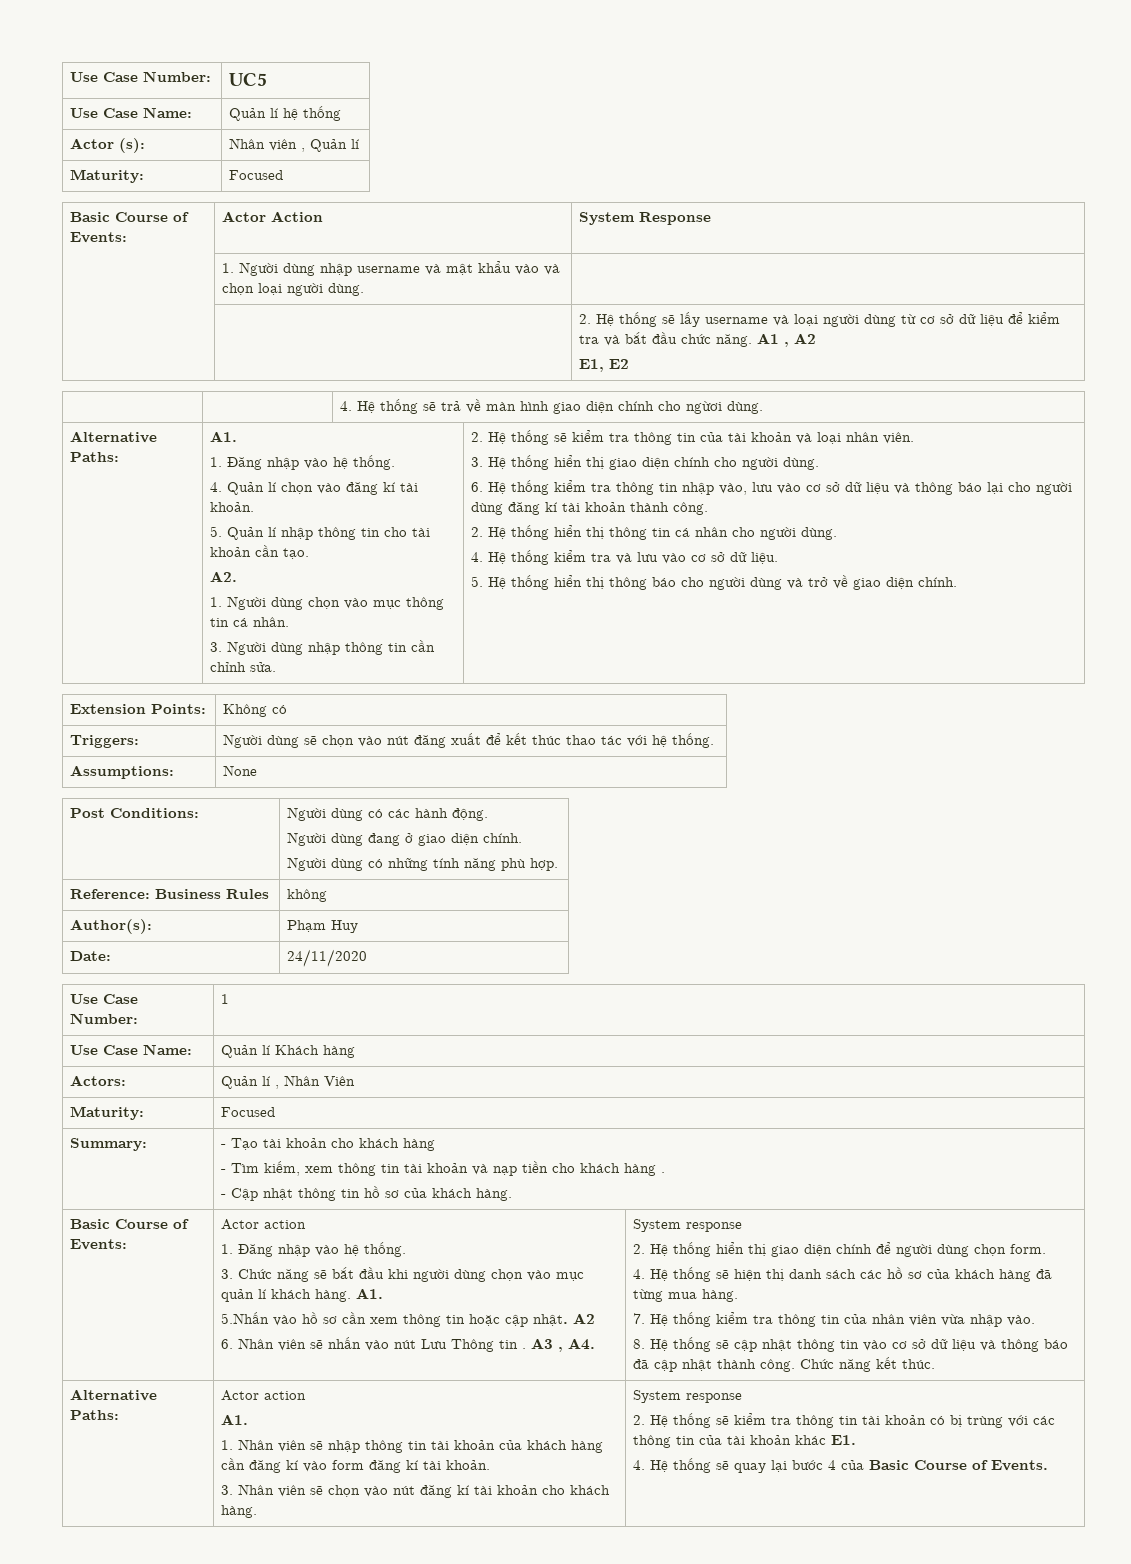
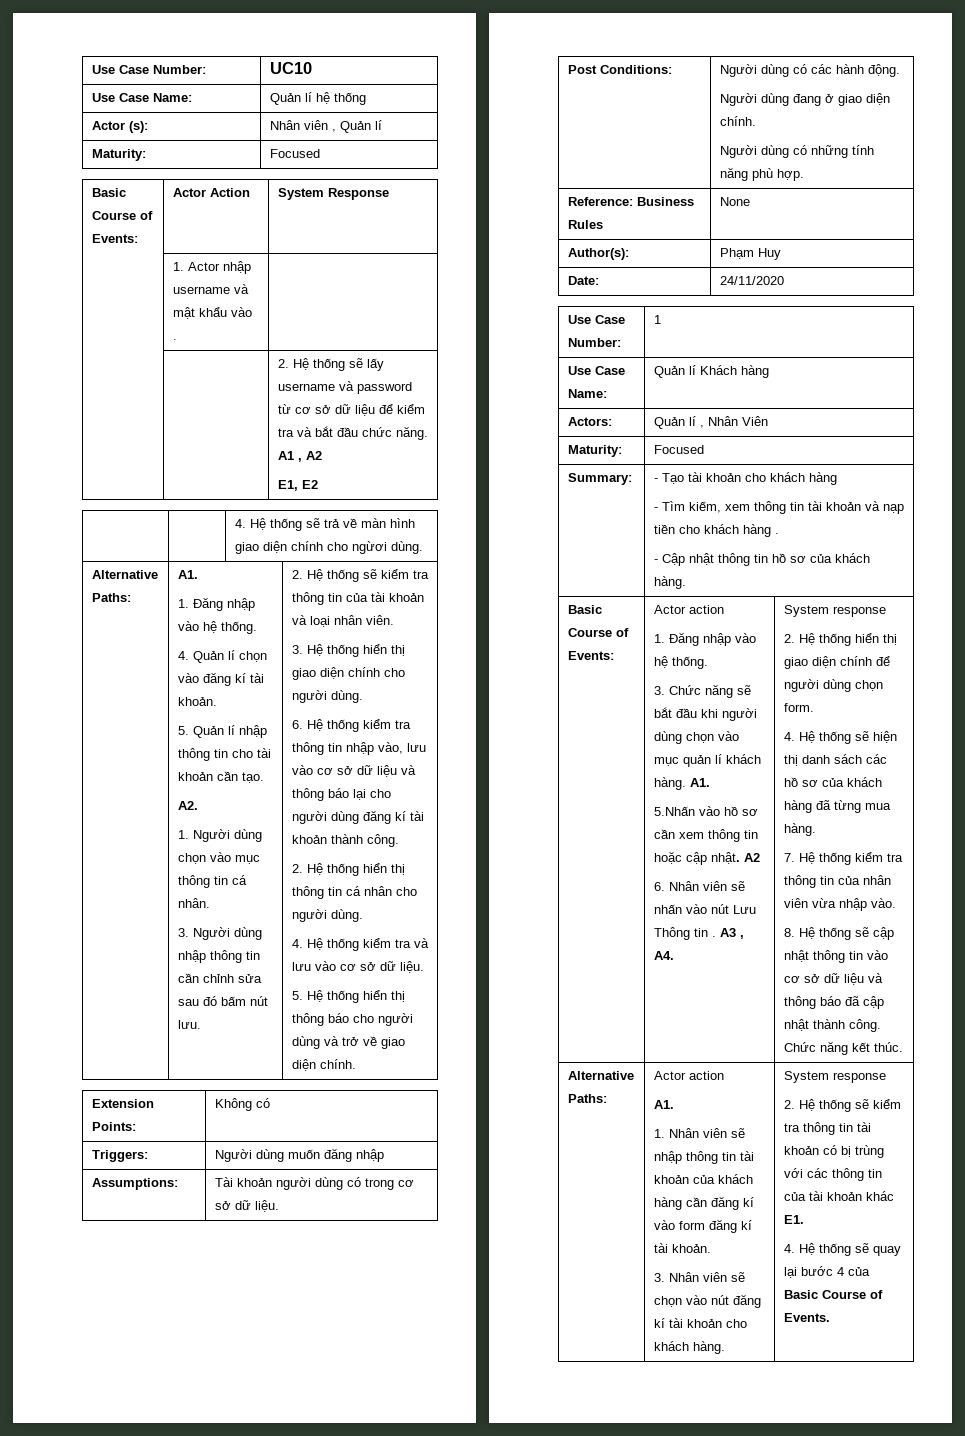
- Use Case Number: | UC5
+ Use Case Number: | UC10
- | 1. Người dùng nhập username và mật khẩu vào và chọn loại người dùng. |
+ | 1. Actor nhập username và mật khẩu vào . |
- | | 2. Hệ thống sẽ lấy username và loại người dùng từ cơ sở dữ liệu để kiểm tra và bắt đầu chức năng. A1 , A2
+ | | 2. Hệ thống sẽ lấy username và password từ cơ sở dữ liệu để kiểm tra và bắt đầu chức năng. A1 , A2
- 3. Người dùng nhập thông tin cần chỉnh sửa.
+ 3. Người dùng nhập thông tin cần chỉnh sửa sau đó bấm nút lưu.
- Triggers: | Người dùng sẽ chọn vào nút đăng xuất để kết thúc thao tác với hệ thống.
- Assumptions: | None
+ Triggers: | Người dùng muốn đăng nhập
+ Assumptions: | Tài khoản người dùng có trong cơ sở dữ liệu.
- Reference: Business Rules | không
+ Reference: Business Rules | None

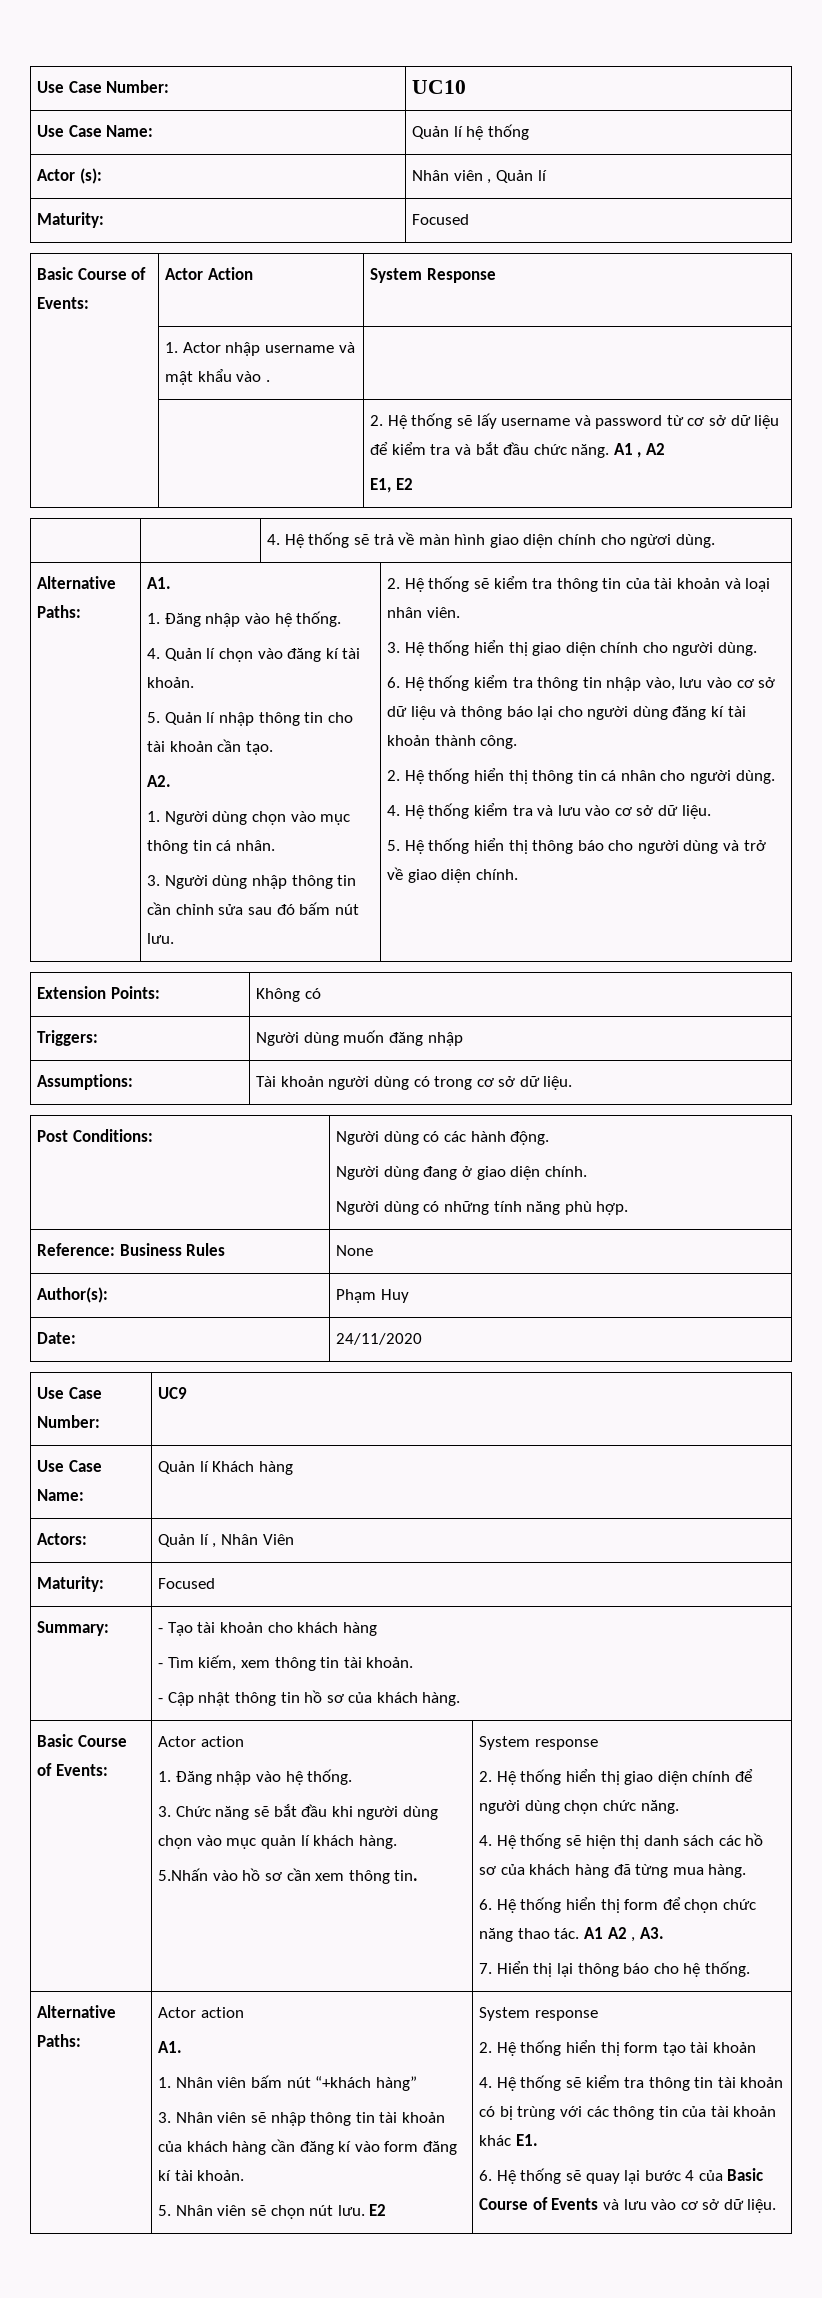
- Use Case Number: | 1
+ Use Case Number: | UC9
  Summary: | - Tạo tài khoản cho khách hàng
- - Tìm kiếm, xem thông tin tài khoản và nạp tiền cho khách hàng .
+ - Tìm kiếm, xem thông tin tài khoản.
- 3. Chức năng sẽ bắt đầu khi người dùng chọn vào mục quản lí khách hàng. A1.
+ 3. Chức năng sẽ bắt đầu khi người dùng chọn vào mục quản lí khách hàng.
- 5.Nhấn vào hồ sơ cần xem thông tin hoặc cập nhật. A2
- 6. Nhân viên sẽ nhấn vào nút Lưu Thông tin . A3 , A4.
+ 5.Nhấn vào hồ sơ cần xem thông tin.
- 2. Hệ thống hiển thị giao diện chính để người dùng chọn form.
+ 2. Hệ thống hiển thị giao diện chính để người dùng chọn chức năng.
- 7. Hệ thống kiểm tra thông tin của nhân viên vừa nhập vào.
- 8. Hệ thống sẽ cập nhật thông tin vào cơ sở dữ liệu và thông báo đã cập nhật thành công. Chức năng kết thúc.
+ 6. Hệ thống hiển thị form để chọn chức năng thao tác. A1 A2 , A3.
+ 7. Hiển thị lại thông báo cho hệ thống.
- 1. Nhân viên sẽ nhập thông tin tài khoản của khách hàng cần đăng kí vào form đăng kí tài khoản.
+ 1. Nhân viên bấm nút “+khách hàng”
+ 3. Nhân viên sẽ nhập thông tin tài khoản của khách hàng cần đăng kí vào form đăng kí tài khoản.
- 3. Nhân viên sẽ chọn vào nút đăng kí tài khoản cho khách hàng. | System response
- 2. Hệ thống sẽ kiểm tra thông tin tài khoản có bị trùng với các thông tin của tài khoản khác E1.
+ 5. Nhân viên sẽ chọn nút lưu. E2 | System response
+ 2. Hệ thống hiển thị form tạo tài khoản
+ 4. Hệ thống sẽ kiểm tra thông tin tài khoản có bị trùng với các thông tin của tài khoản khác E1.
- 4. Hệ thống sẽ quay lại bước 4 của Basic Course of Events.
+ 6. Hệ thống sẽ quay lại bước 4 của Basic Course of Events và lưu vào cơ sở dữ liệu.

